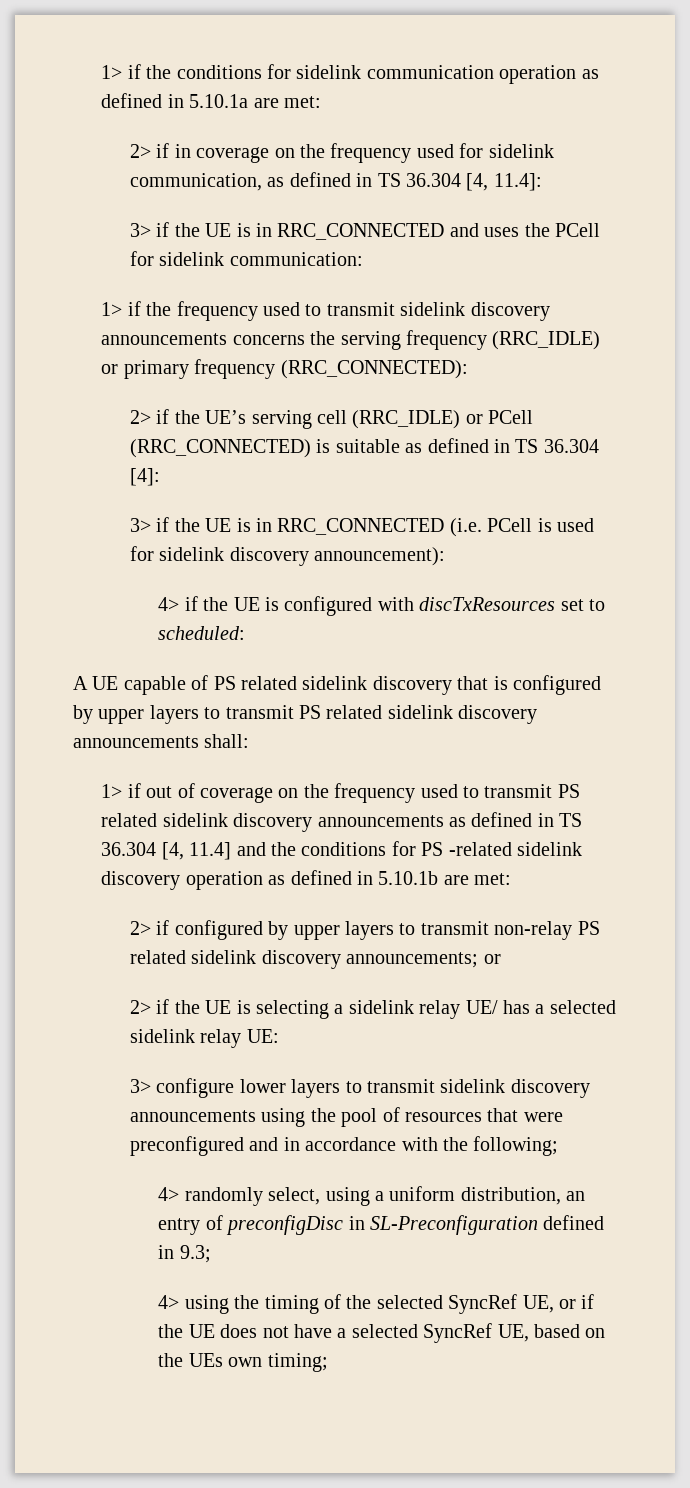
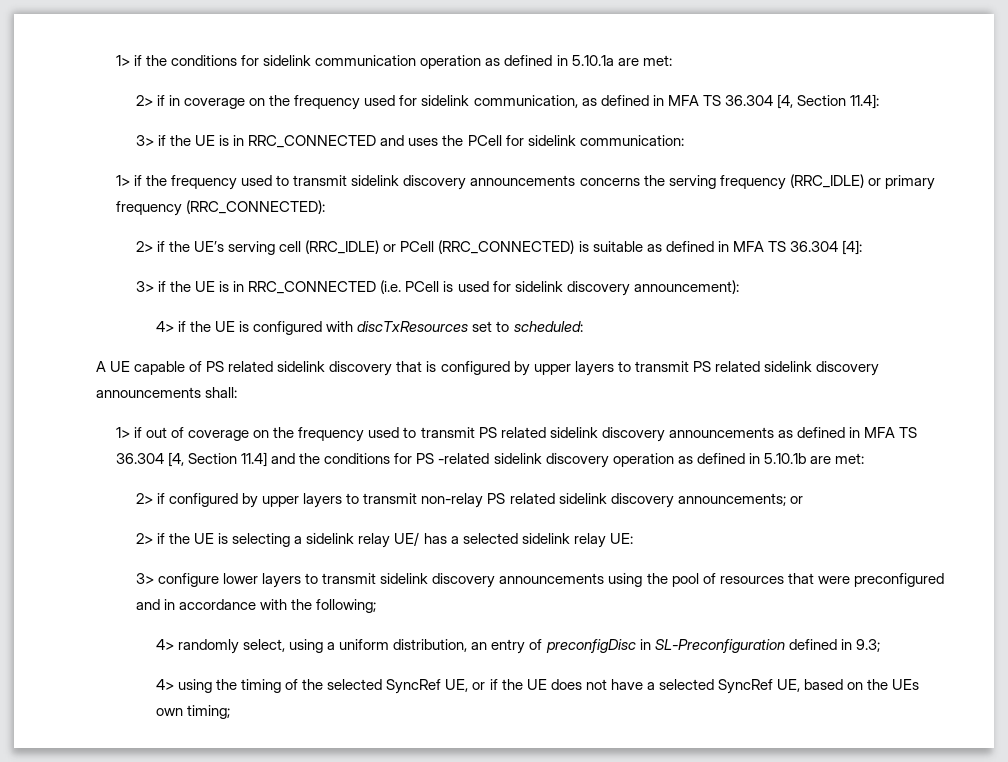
- 2> if in coverage on the frequency used for sidelink communication, as defined in TS 36.304 [4, 11.4]:
+ 2> if in coverage on the frequency used for sidelink communication, as defined in MFA TS 36.304 [4, Section 11.4]:
- 2> if the UE’s serving cell (RRC_IDLE) or PCell (RRC_CONNECTED) is suitable as defined in TS 36.304 [4]:
+ 2> if the UE’s serving cell (RRC_IDLE) or PCell (RRC_CONNECTED) is suitable as defined in MFA TS 36.304 [4]:
- 1> if out of coverage on the frequency used to transmit PS related sidelink discovery announcements as defined in TS 36.304 [4, 11.4] and the conditions for PS -related sidelink discovery operation as defined in 5.10.1b are met:
+ 1> if out of coverage on the frequency used to transmit PS related sidelink discovery announcements as defined in MFA TS 36.304 [4, Section 11.4] and the conditions for PS -related sidelink discovery operation as defined in 5.10.1b are met:

